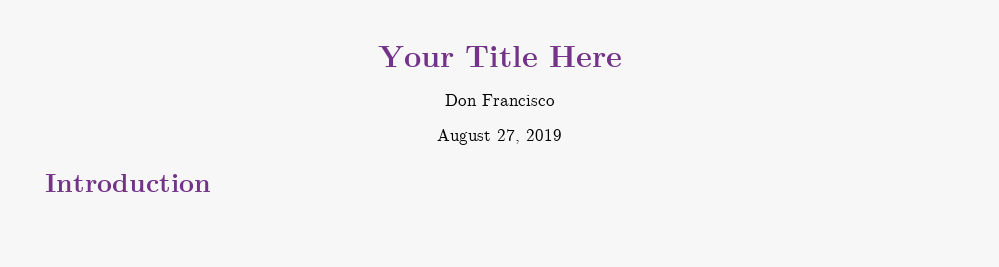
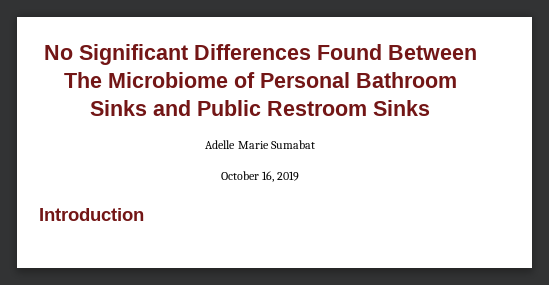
- Your Title Here
- Don Francisco
- August 27, 2019
+ No Significant Differences Found Between The Microbiome of Personal Bathroom Sinks and Public Restroom Sinks
+ Adelle Marie Sumabat
+ October 16, 2019

